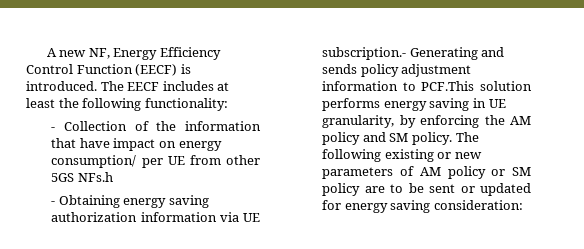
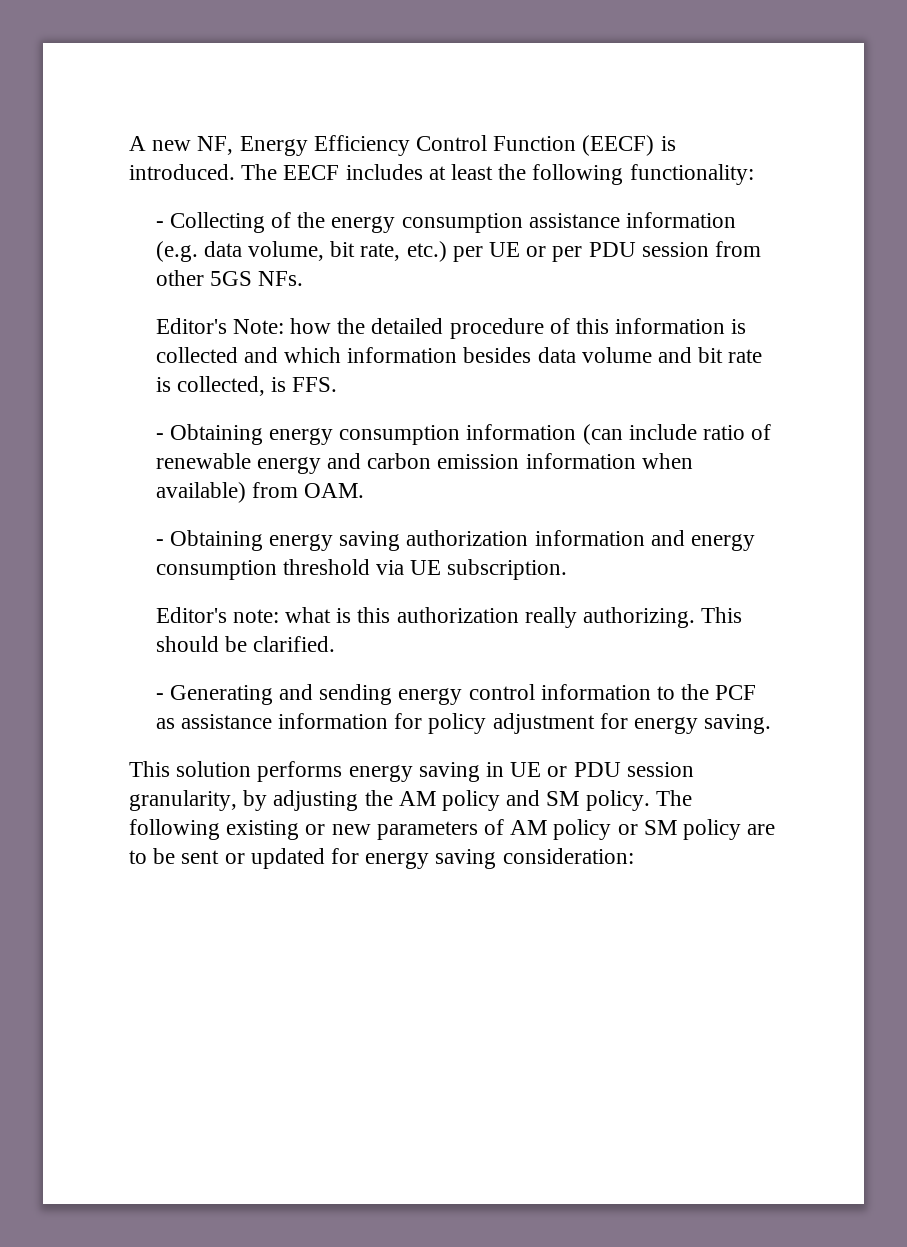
- - Collection of the information that have impact on energy consumption/ per UE from other 5GS NFs.h
+ - Collecting of the energy consumption assistance information (e.g. data volume, bit rate, etc.) per UE or per PDU session from other 5GS NFs.
+ Editor's Note: how the detailed procedure of this information is collected and which information besides data volume and bit rate is collected, is FFS.
+ - Obtaining energy consumption information (can include ratio of renewable energy and carbon emission information when available) from OAM.
- - Obtaining energy saving authorization information via UE subscription.- Generating and sends policy adjustment information to PCF.This solution performs energy saving in UE granularity, by enforcing the AM policy and SM policy.
+ - Obtaining energy saving authorization information and energy consumption threshold via UE subscription.
+ Editor's note: what is this authorization really authorizing. This should be clarified.
+ - Generating and sending energy control information to the PCF as assistance information for policy adjustment for energy saving.
+ This solution performs energy saving in UE or PDU session granularity, by adjusting the AM policy and SM policy.

